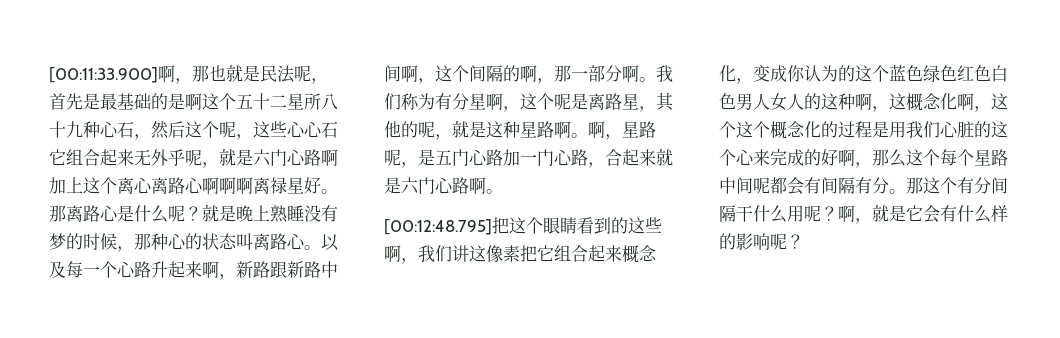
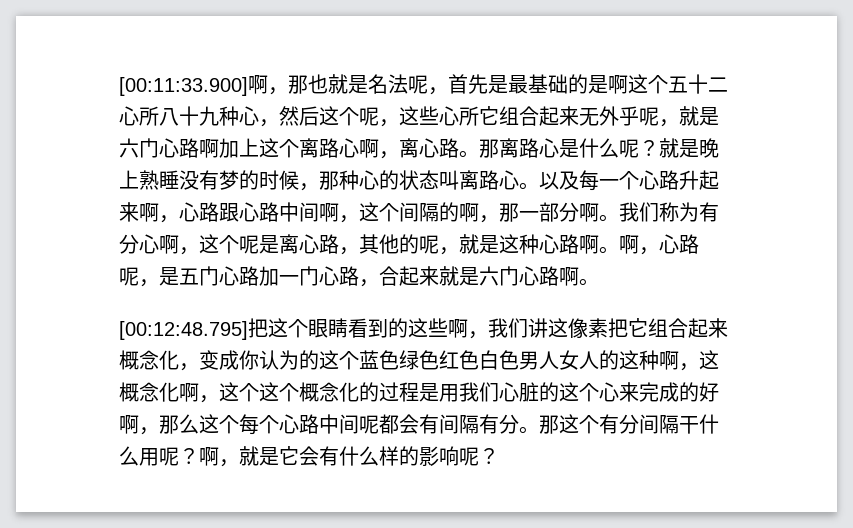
- [00:11:33.900]啊，那也就是民法呢，首先是最基础的是啊这个五十二星所八十九种心石，然后这个呢，这些心心石它组合起来无外乎呢，就是六门心路啊加上这个离心离路心啊啊啊离禄星好。
+ [00:11:33.900]啊，那也就是名法呢，首先是最基础的是啊这个五十二心所八十九种心，然后这个呢，这些心所它组合起来无外乎呢，就是六门心路啊加上这个离路心啊，离心路。
- 以及每一个心路升起来啊，新路跟新路中间啊，这个间隔的啊，那一部分啊。
+ 以及每一个心路升起来啊，心路跟心路中间啊，这个间隔的啊，那一部分啊。
- 我们称为有分星啊，这个呢是离路星，其他的呢，就是这种星路啊。
+ 我们称为有分心啊，这个呢是离心路，其他的呢，就是这种心路啊。
- 啊，星路呢，是五门心路加一门心路，合起来就是六门心路啊。
+ 啊，心路呢，是五门心路加一门心路，合起来就是六门心路啊。
- [00:12:48.795]把这个眼睛看到的这些啊，我们讲这像素把它组合起来概念化，变成你认为的这个蓝色绿色红色白色男人女人的这种啊，这概念化啊，这个这个概念化的过程是用我们心脏的这个心来完成的好啊，那么这个每个星路中间呢都会有间隔有分。
+ [00:12:48.795]把这个眼睛看到的这些啊，我们讲这像素把它组合起来概念化，变成你认为的这个蓝色绿色红色白色男人女人的这种啊，这概念化啊，这个这个概念化的过程是用我们心脏的这个心来完成的好啊，那么这个每个心路中间呢都会有间隔有分。

